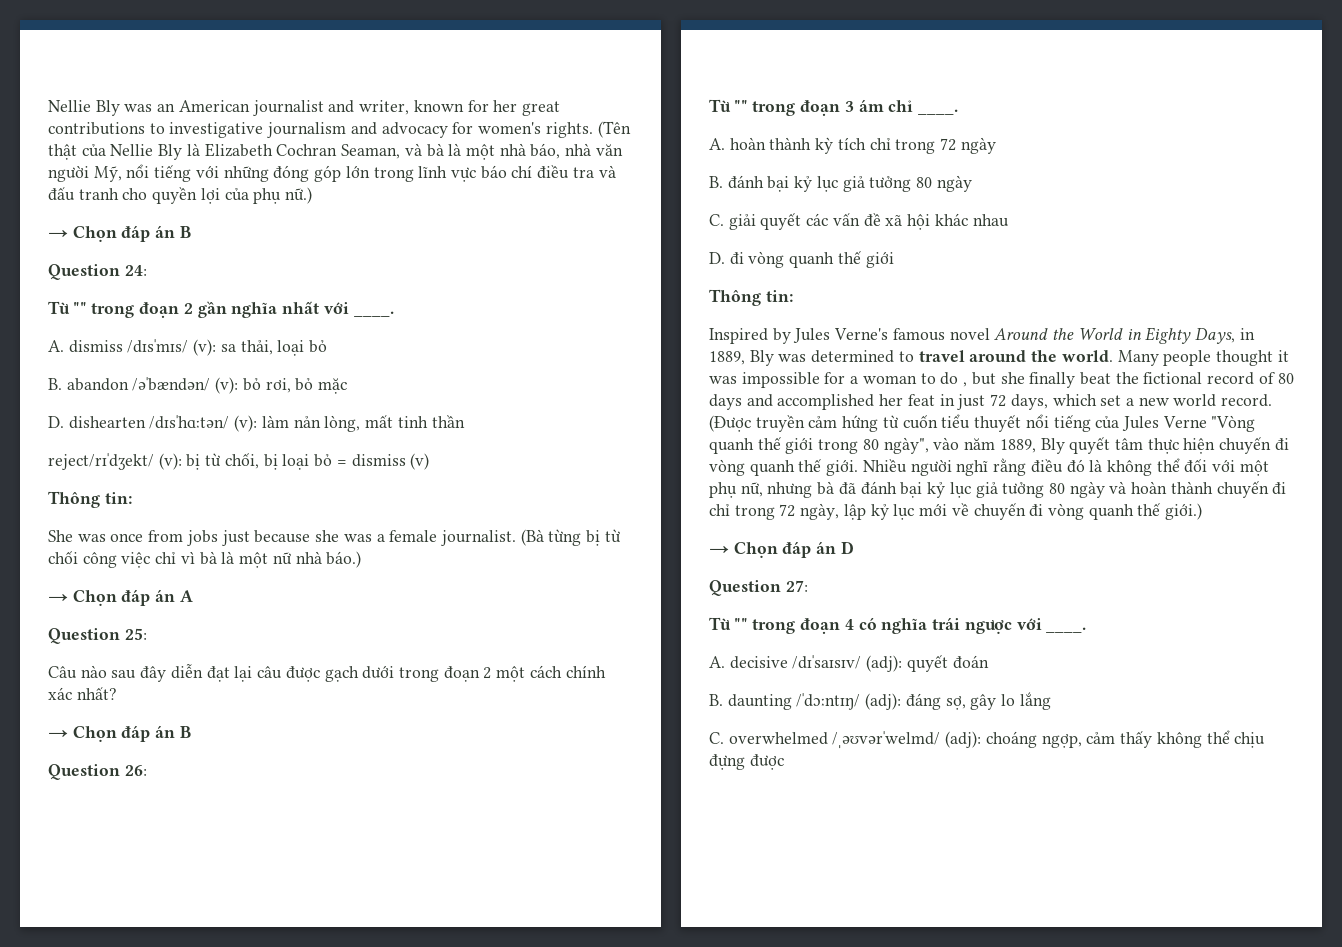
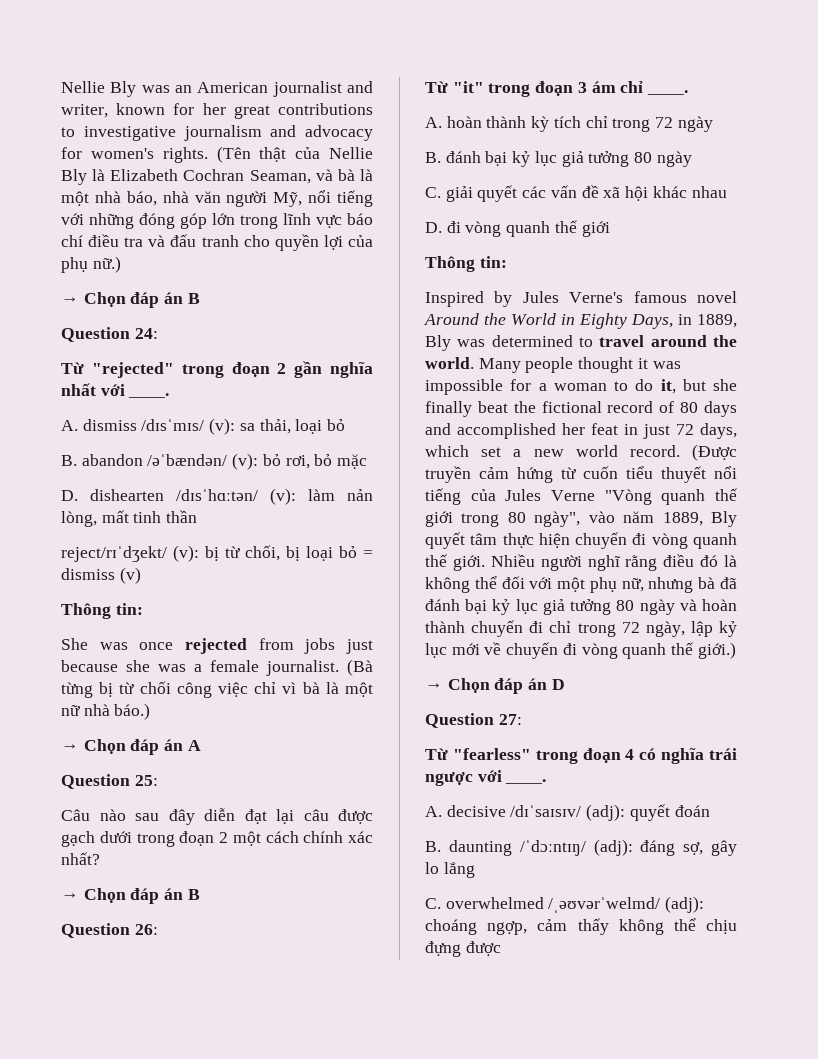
- Từ "" trong đoạn 2 gần nghĩa nhất với ____.
+ Từ "rejected" trong đoạn 2 gần nghĩa nhất với ____.
- She was once from jobs just because she was a female journalist.
+ She was once rejected from jobs just because she was a female journalist.
- Từ "" trong đoạn 3 ám chỉ ____.
+ Từ "it" trong đoạn 3 ám chỉ ____.
- Many people thought it was impossible for a woman to do , but she finally beat the fictional record of 80 days and accomplished her feat in just 72 days, which set a new world record.
+ Many people thought it was impossible for a woman to do it, but she finally beat the fictional record of 80 days and accomplished her feat in just 72 days, which set a new world record.
- Từ "" trong đoạn 4 có nghĩa trái ngược với ____.
+ Từ "fearless" trong đoạn 4 có nghĩa trái ngược với ____.

